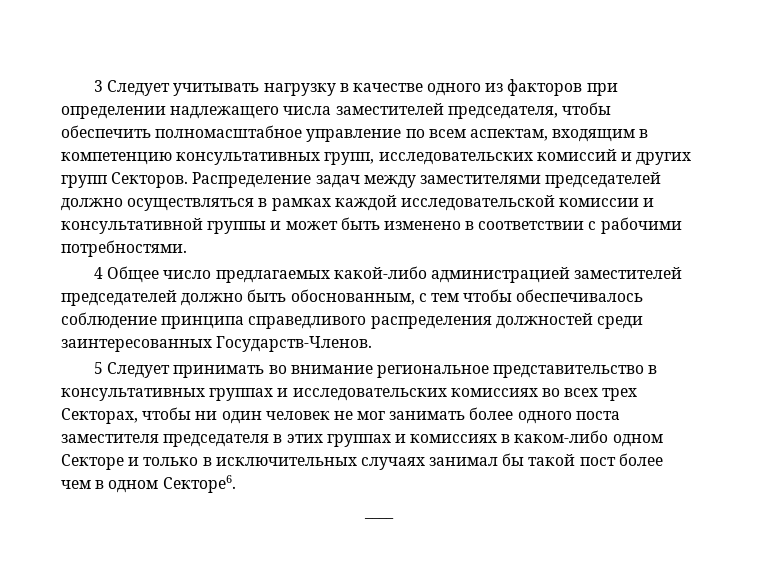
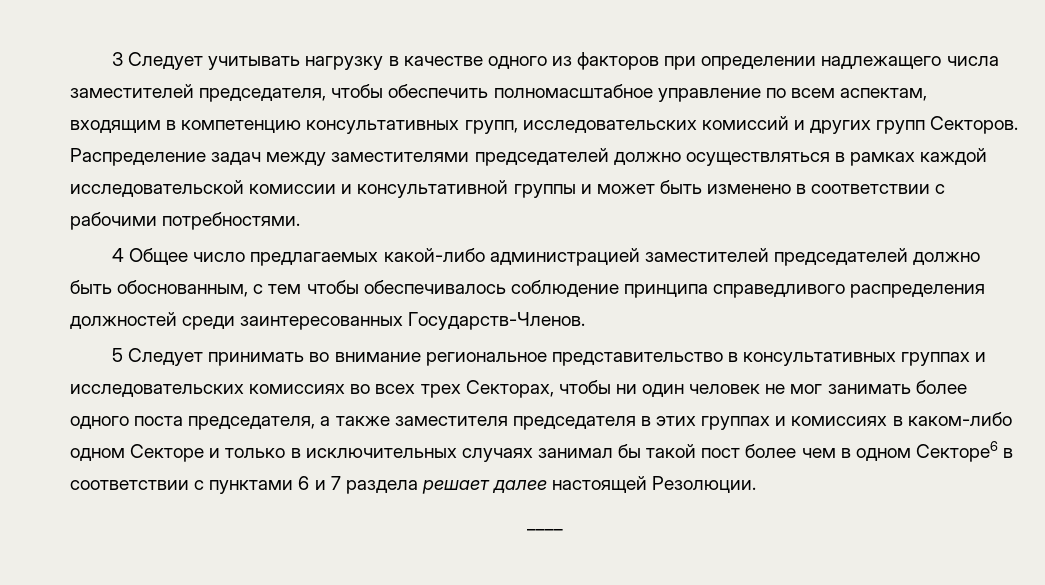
- 5 Следует принимать во внимание региональное представительство в консультативных группах и исследовательских комиссиях во всех трех Секторах, чтобы ни один человек не мог занимать более одного поста заместителя председателя в этих группах и комиссиях в каком-либо одном Секторе и только в исключительных случаях занимал бы такой пост более чем в одном Секторе6.
+ 5 Следует принимать во внимание региональное представительство в консультативных группах и исследовательских комиссиях во всех трех Секторах, чтобы ни один человек не мог занимать более одного поста председателя, а также заместителя председателя в этих группах и комиссиях в каком-либо одном Секторе и только в исключительных случаях занимал бы такой пост более чем в одном Секторе6 в соответствии с пунктами 6 и 7 раздела решает далее настоящей Резолюции.

